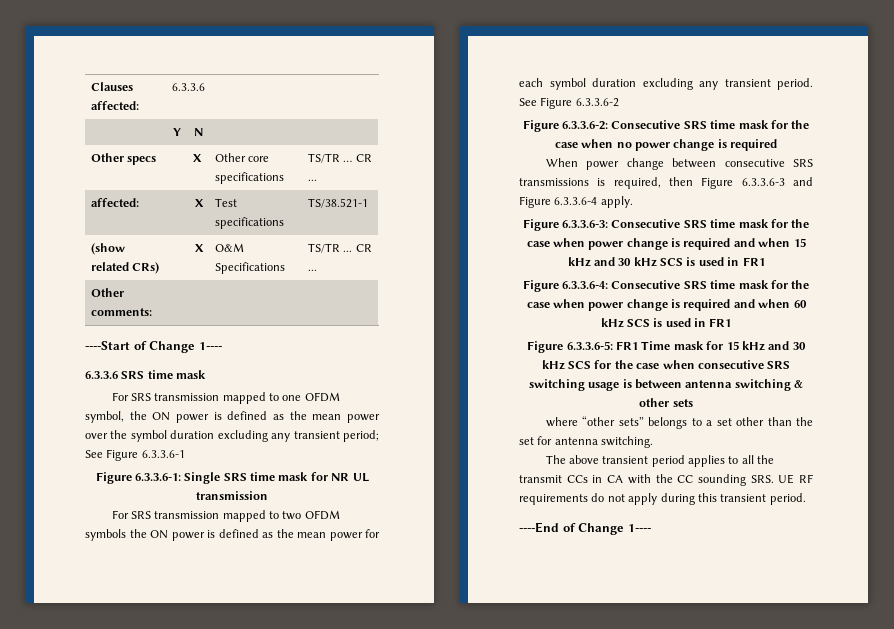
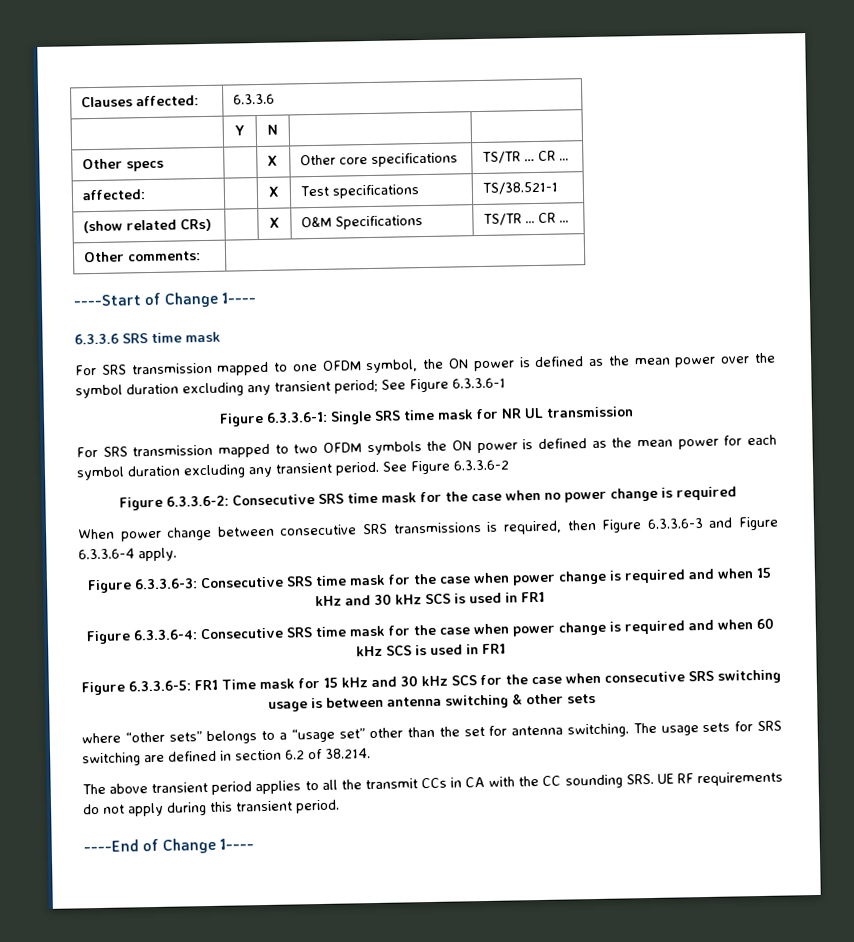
- where “other sets” belongs to a set other than the set for antenna switching.
+ where “other sets” belongs to a “usage set” other than the set for antenna switching. The usage sets for SRS switching are defined in section 6.2 of 38.214.

